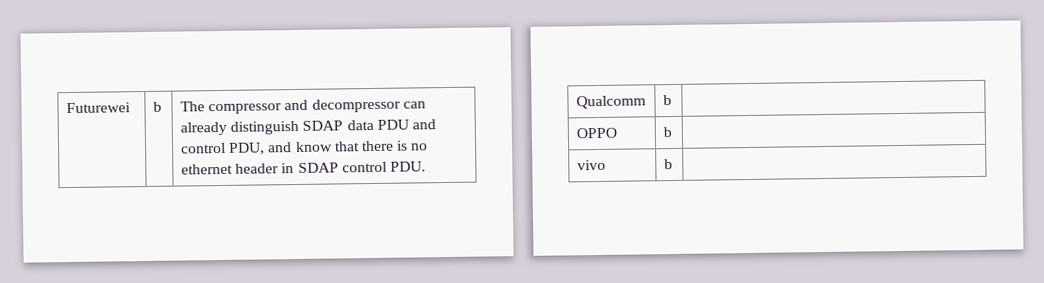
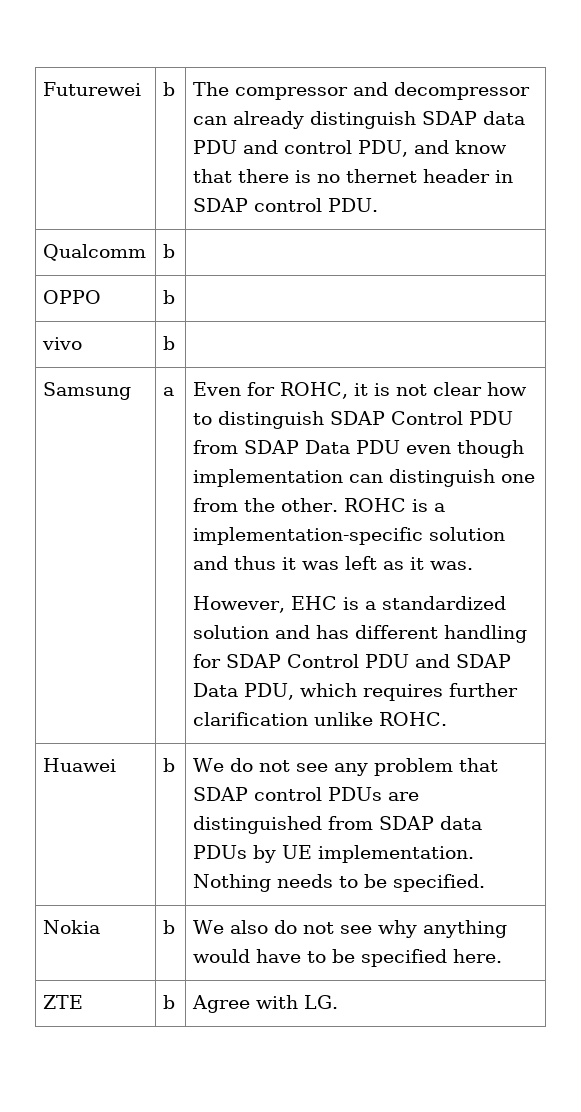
- Futurewei | b | The compressor and decompressor can already distinguish SDAP data PDU and control PDU, and know that there is no ethernet header in SDAP control PDU.
+ Futurewei | b | The compressor and decompressor can already distinguish SDAP data PDU and control PDU, and know that there is no thernet header in SDAP control PDU.
+ Samsung | a | Even for ROHC, it is not clear how to distinguish SDAP Control PDU from SDAP Data PDU even though implementation can distinguish one from the other. ROHC is a implementation-specific solution and thus it was left as it was.
+ However, EHC is a standardized solution and has different handling for SDAP Control PDU and SDAP Data PDU, which requires further clarification unlike ROHC.
+ Huawei | b | We do not see any problem that SDAP control PDUs are distinguished from SDAP data PDUs by UE implementation. Nothing needs to be specified.
+ Nokia | b | We also do not see why anything would have to be specified here.
+ ZTE | b | Agree with LG.

